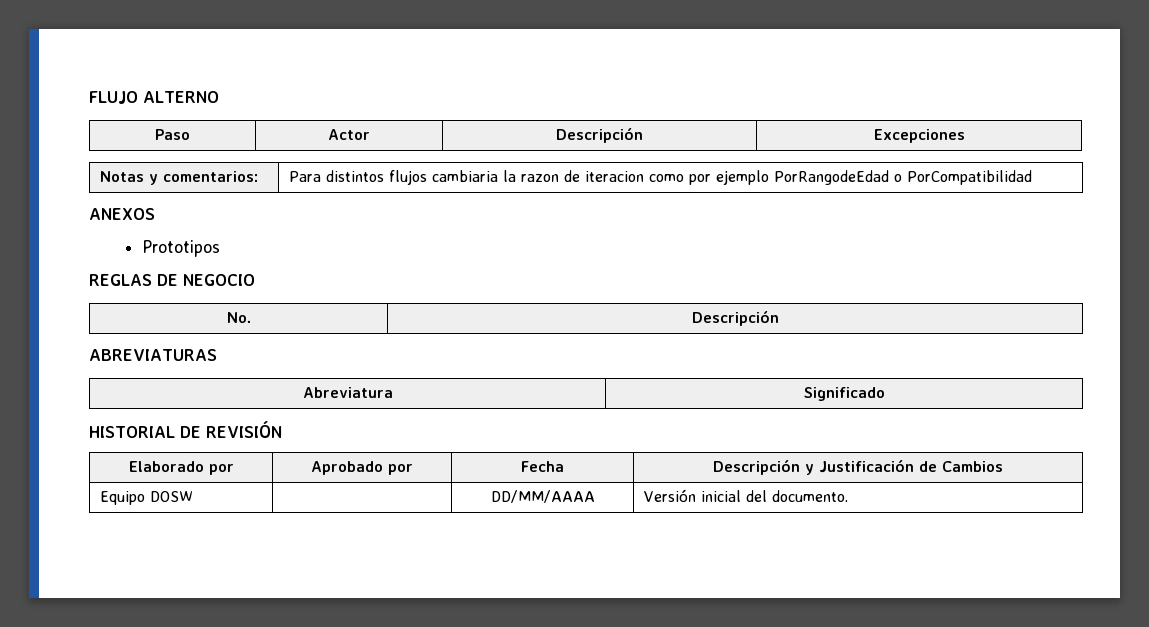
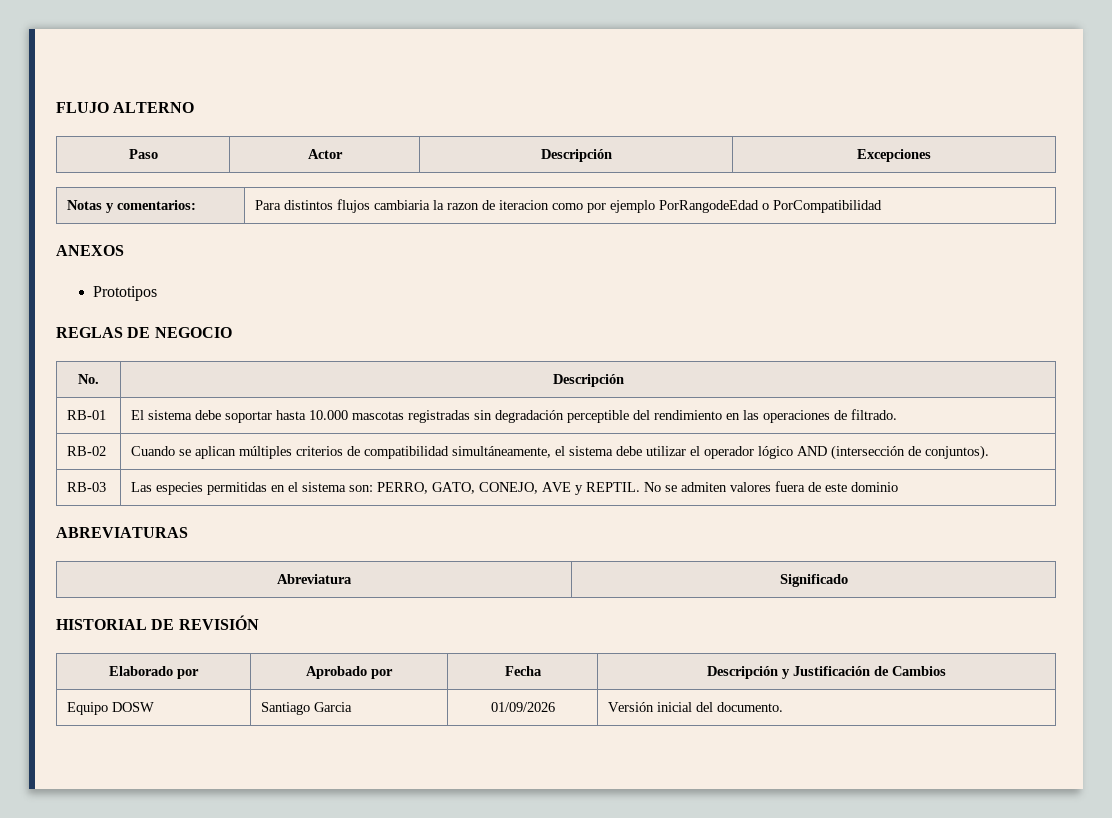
+ RB-01 | El sistema debe soportar hasta 10.000 mascotas registradas sin degradación perceptible del rendimiento en las operaciones de filtrado.
+ RB-02 | Cuando se aplican múltiples criterios de compatibilidad simultáneamente, el sistema debe utilizar el operador lógico AND (intersección de conjuntos).
+ RB-03 | Las especies permitidas en el sistema son: PERRO, GATO, CONEJO, AVE y REPTIL. No se admiten valores fuera de este dominio
- Equipo DOSW | | DD/MM/AAAA | Versión inicial del documento.
+ Equipo DOSW | Santiago Garcia | 01/09/2026 | Versión inicial del documento.

